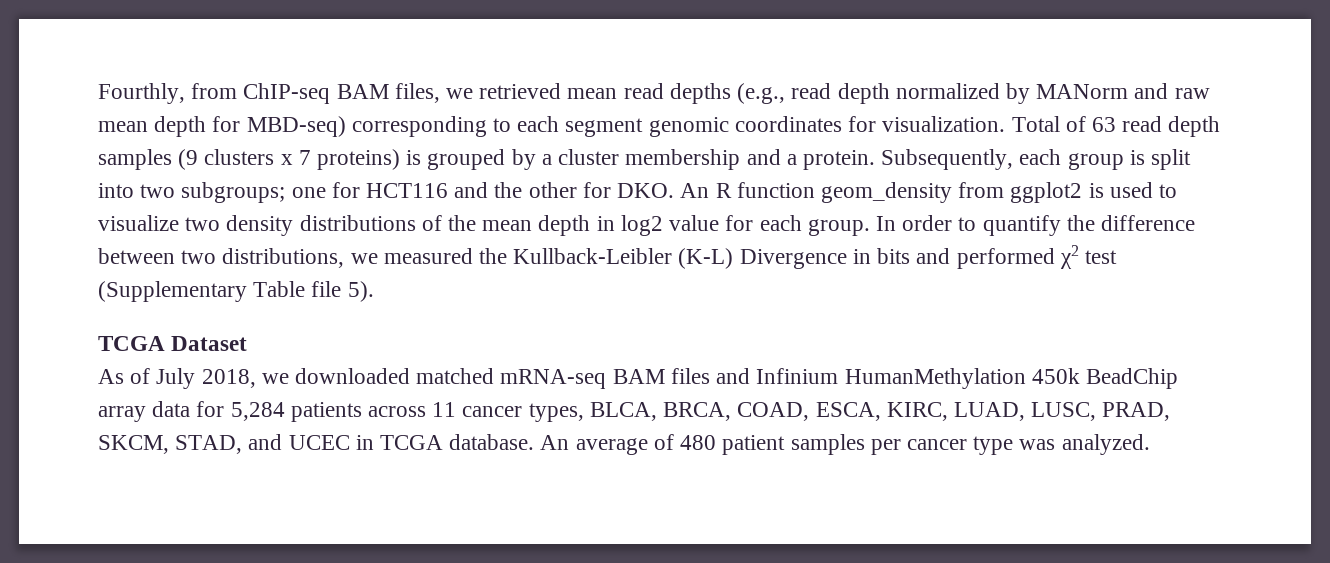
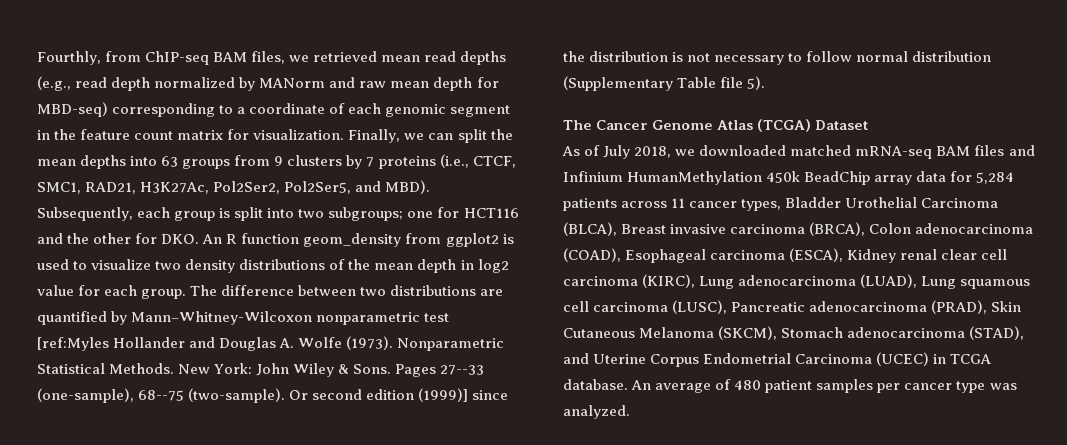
- Fourthly, from ChIP-seq BAM files, we retrieved mean read depths (e.g., read depth normalized by MANorm and raw mean depth for MBD-seq) corresponding to each segment genomic coordinates for visualization. Total of 63 read depth samples (9 clusters x 7 proteins) is grouped by a cluster membership and a protein.
+ Fourthly, from ChIP-seq BAM files, we retrieved mean read depths (e.g., read depth normalized by MANorm and raw mean depth for MBD-seq) corresponding to a coordinate of each genomic segment in the feature count matrix for visualization. Finally, we can split the mean depths into 63 groups from 9 clusters by 7 proteins (i.e., CTCF, SMC1, RAD21, H3K27Ac, Pol2Ser2, Pol2Ser5, and MBD).
- In order to quantify the difference between two distributions, we measured the Kullback-Leibler (K-L) Divergence in bits and performed χ2 test (Supplementary Table file 5).
+ The difference between two distributions are quantified by Mann–Whitney-Wilcoxon nonparametric test [ref:Myles Hollander and Douglas A. Wolfe (1973). Nonparametric Statistical Methods. New York: John Wiley & Sons. Pages 27--33 (one-sample), 68--75 (two-sample). Or second edition (1999)] since the distribution is not necessary to follow normal distribution (Supplementary Table file 5).
- TCGA Dataset
+ The Cancer Genome Atlas (TCGA) Dataset
- As of July 2018, we downloaded matched mRNA-seq BAM files and Infinium HumanMethylation 450k BeadChip array data for 5,284 patients across 11 cancer types, BLCA, BRCA, COAD, ESCA, KIRC, LUAD, LUSC, PRAD, SKCM, STAD, and UCEC in TCGA database.
+ As of July 2018, we downloaded matched mRNA-seq BAM files and Infinium HumanMethylation 450k BeadChip array data for 5,284 patients across 11 cancer types, Bladder Urothelial Carcinoma (BLCA), Breast invasive carcinoma (BRCA), Colon adenocarcinoma (COAD), Esophageal carcinoma (ESCA), Kidney renal clear cell carcinoma (KIRC), Lung adenocarcinoma (LUAD), Lung squamous cell carcinoma (LUSC), Pancreatic adenocarcinoma (PRAD), Skin Cutaneous Melanoma (SKCM), Stomach adenocarcinoma (STAD), and Uterine Corpus Endometrial Carcinoma (UCEC) in TCGA database.

